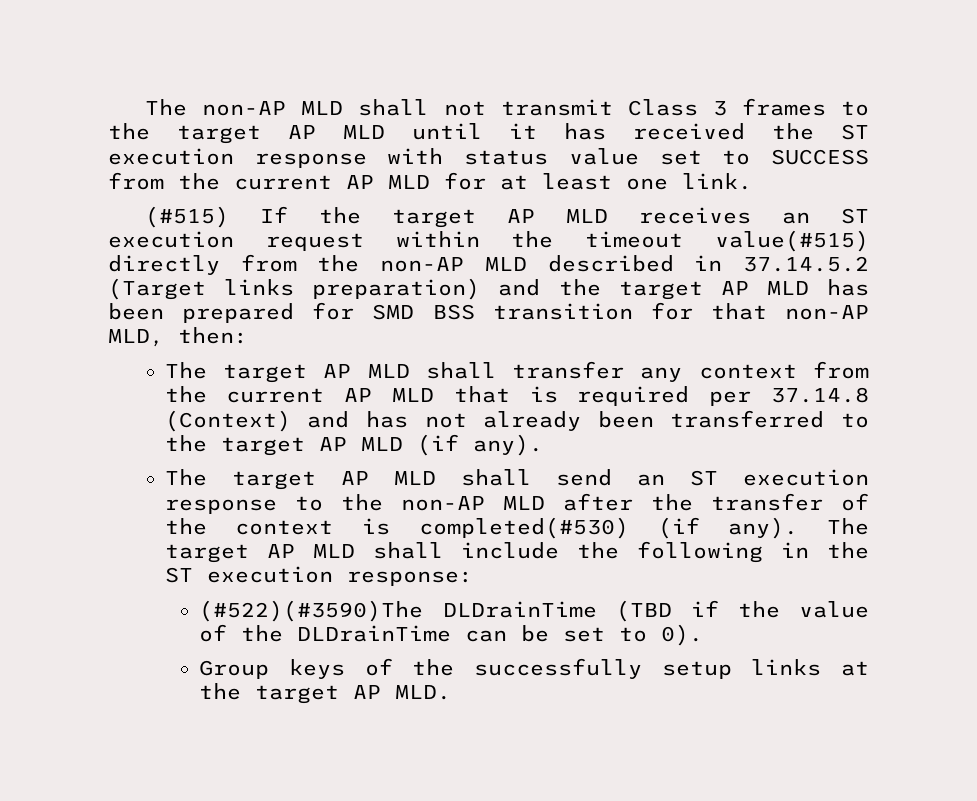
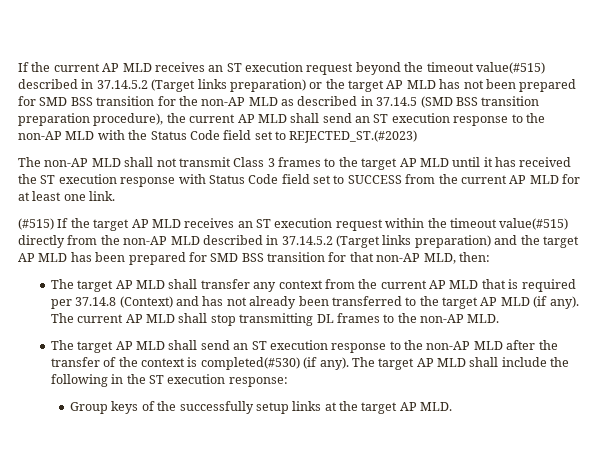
+ If the current AP MLD receives an ST execution request beyond the timeout value(#515) described in 37.14.5.2 (Target links preparation) or the target AP MLD has not been prepared for SMD BSS transition for the non-AP MLD as described in 37.14.5 (SMD BSS transition preparation procedure), the current AP MLD shall send an ST execution response to the non-AP MLD with the Status Code field set to REJECTED_ST.(#2023)
- The non-AP MLD shall not transmit Class 3 frames to the target AP MLD until it has received the ST execution response with status value set to SUCCESS from the current AP MLD for at least one link.
+ The non-AP MLD shall not transmit Class 3 frames to the target AP MLD until it has received the ST execution response with Status Code field set to SUCCESS from the current AP MLD for at least one link.
+ The current AP MLD shall stop transmitting DL frames to the non-AP MLD.
- (#522)(#3590)The DLDrainTime (TBD if the value of the DLDrainTime can be set to 0).

